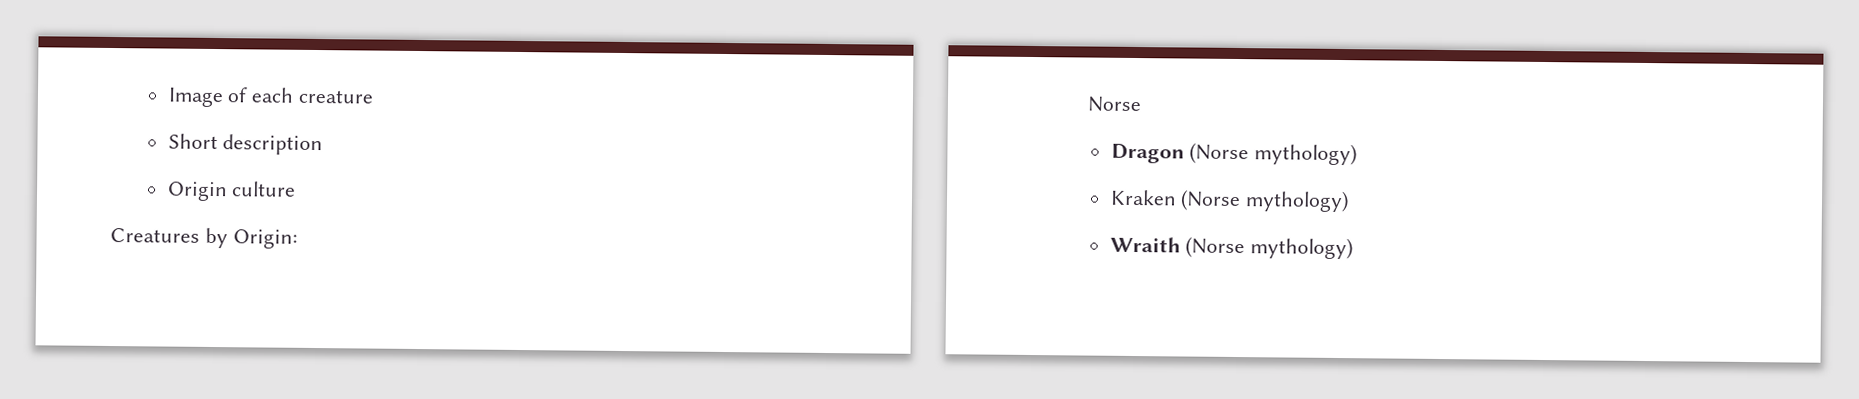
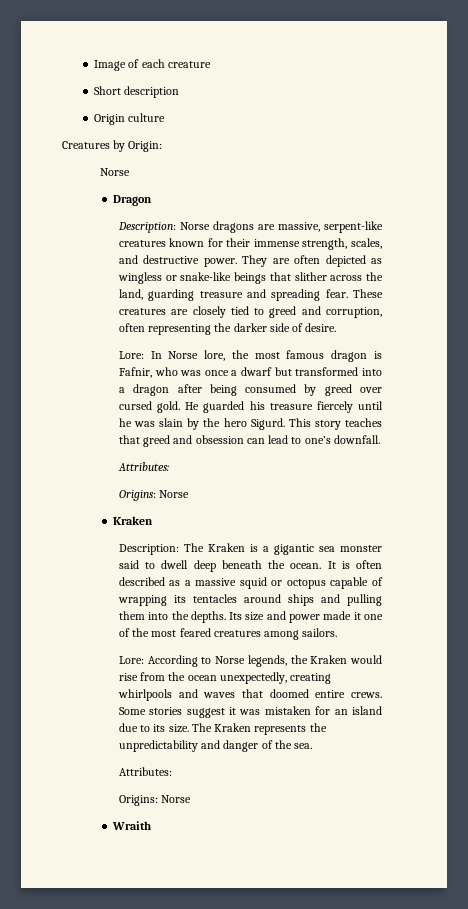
- Dragon (Norse mythology)
- Kraken (Norse mythology)
+ Dragon
+ Description: Norse dragons are massive, serpent-like creatures known for their immense strength, scales, and destructive power. They are often depicted as wingless or snake-like beings that slither across the land, guarding treasure and spreading fear. These creatures are closely tied to greed and corruption, often representing the darker side of desire.
+ Lore: In Norse lore, the most famous dragon is Fafnir, who was once a dwarf but transformed into a dragon after being consumed by greed over cursed gold. He guarded his treasure fiercely until he was slain by the hero Sigurd. This story teaches that greed and obsession can lead to one’s downfall.
+ Attributes:
+ Origins: Norse
+ Kraken
+ Description: The Kraken is a gigantic sea monster said to dwell deep beneath the ocean. It is often described as a massive squid or octopus capable of wrapping its tentacles around ships and pulling them into the depths. Its size and power made it one of the most feared creatures among sailors.
+ Lore: According to Norse legends, the Kraken would rise from the ocean unexpectedly, creating whirlpools and waves that doomed entire crews. Some stories suggest it was mistaken for an island due to its size. The Kraken represents the unpredictability and danger of the sea.
+ Attributes:
+ Origins: Norse
- Wraith (Norse mythology)
+ Wraith

